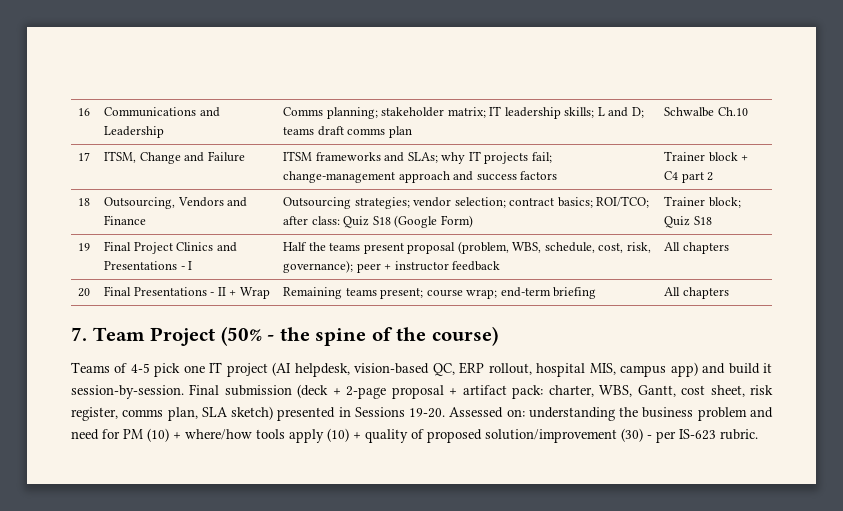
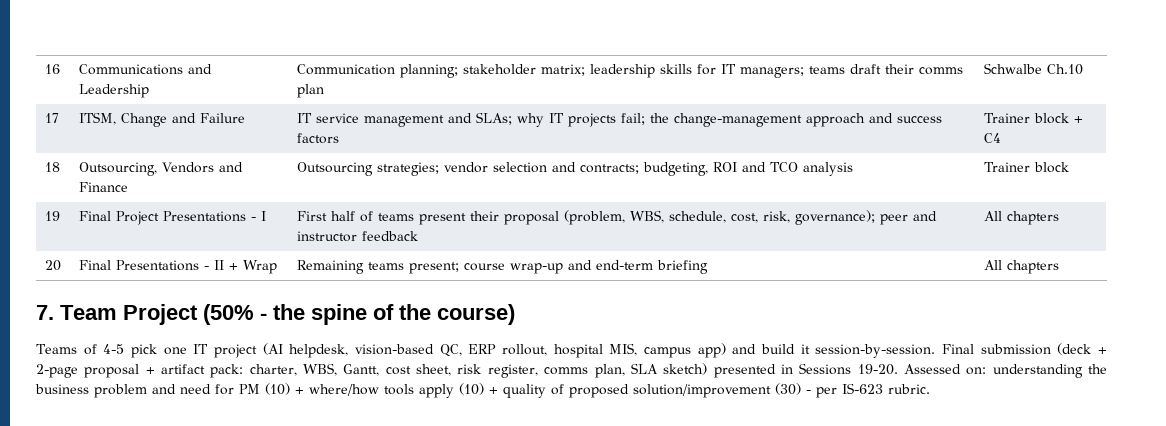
- 16 | Communications and Leadership | Comms planning; stakeholder matrix; IT leadership skills; L and D; teams draft comms plan | Schwalbe Ch.10
+ 16 | Communications and Leadership | Communication planning; stakeholder matrix; leadership skills for IT managers; teams draft their comms plan | Schwalbe Ch.10
- 17 | ITSM, Change and Failure | ITSM frameworks and SLAs; why IT projects fail; change-management approach and success factors | Trainer block + C4 part 2
+ 17 | ITSM, Change and Failure | IT service management and SLAs; why IT projects fail; the change-management approach and success factors | Trainer block + C4
- 18 | Outsourcing, Vendors and Finance | Outsourcing strategies; vendor selection; contract basics; ROI/TCO; after class: Quiz S18 (Google Form) | Trainer block; Quiz S18
+ 18 | Outsourcing, Vendors and Finance | Outsourcing strategies; vendor selection and contracts; budgeting, ROI and TCO analysis | Trainer block
- 19 | Final Project Clinics and Presentations - I | Half the teams present proposal (problem, WBS, schedule, cost, risk, governance); peer + instructor feedback | All chapters
+ 19 | Final Project Presentations - I | First half of teams present their proposal (problem, WBS, schedule, cost, risk, governance); peer and instructor feedback | All chapters
- 20 | Final Presentations - II + Wrap | Remaining teams present; course wrap; end-term briefing | All chapters
+ 20 | Final Presentations - II + Wrap | Remaining teams present; course wrap-up and end-term briefing | All chapters

